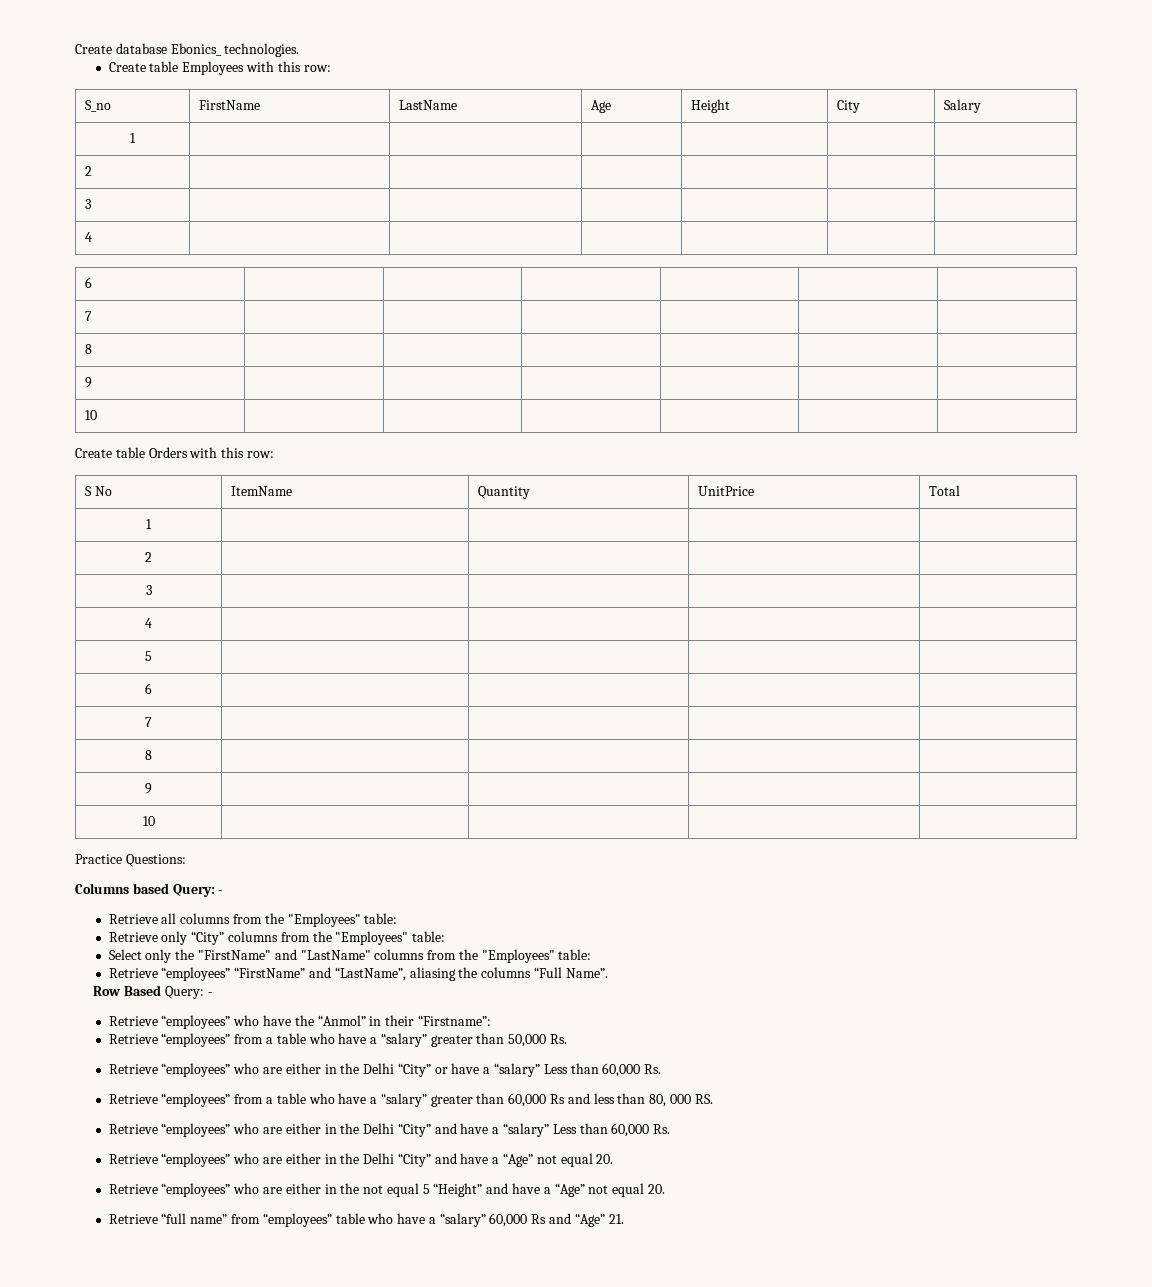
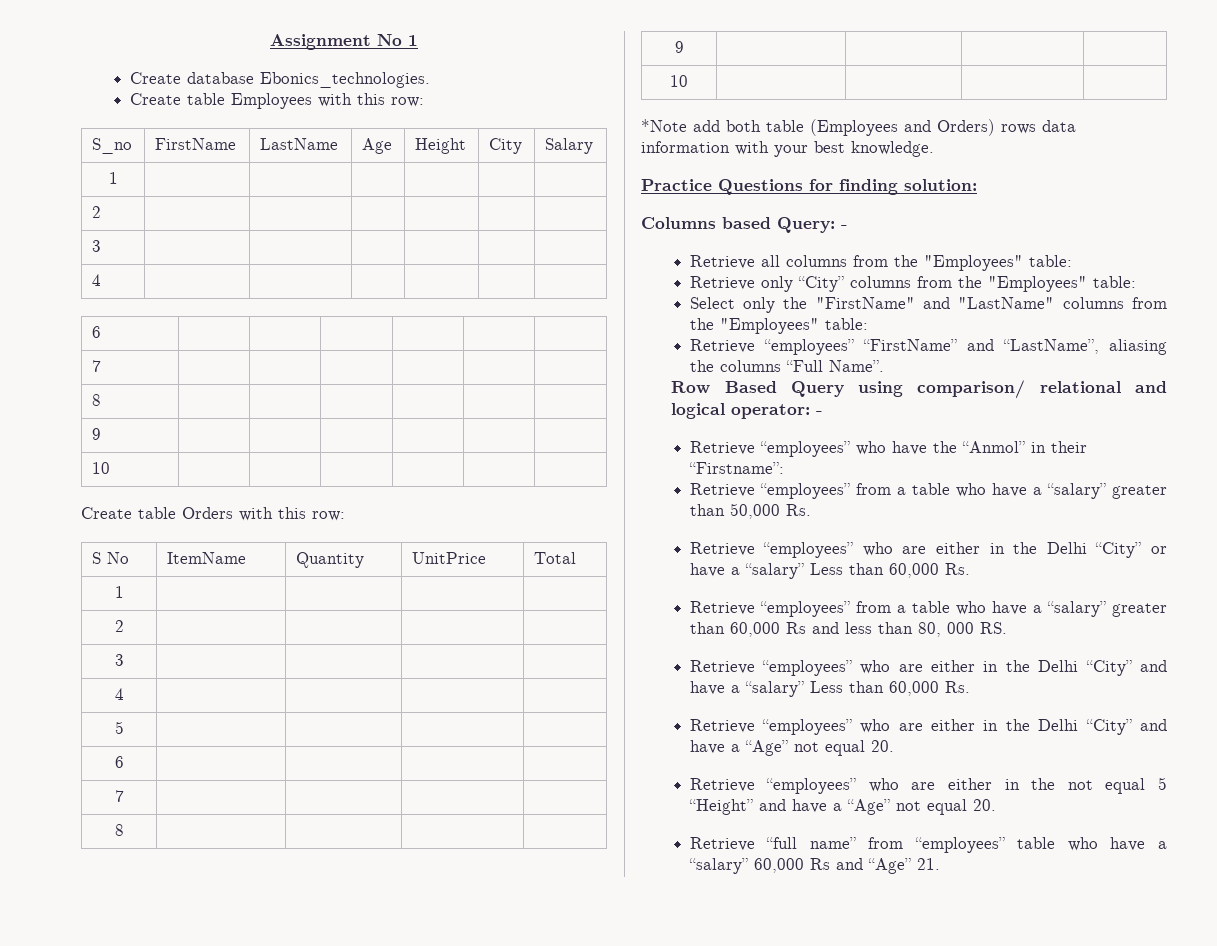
- Create database Ebonics_ technologies.
+ Assignment No 1
+ Create database Ebonics_technologies.
- Practice Questions:
+ *Note add both table (Employees and Orders) rows data information with your best knowledge.
+ Practice Questions for finding solution:
- Row Based Query: -
+ Row Based Query using comparison/ relational and logical operator: -

